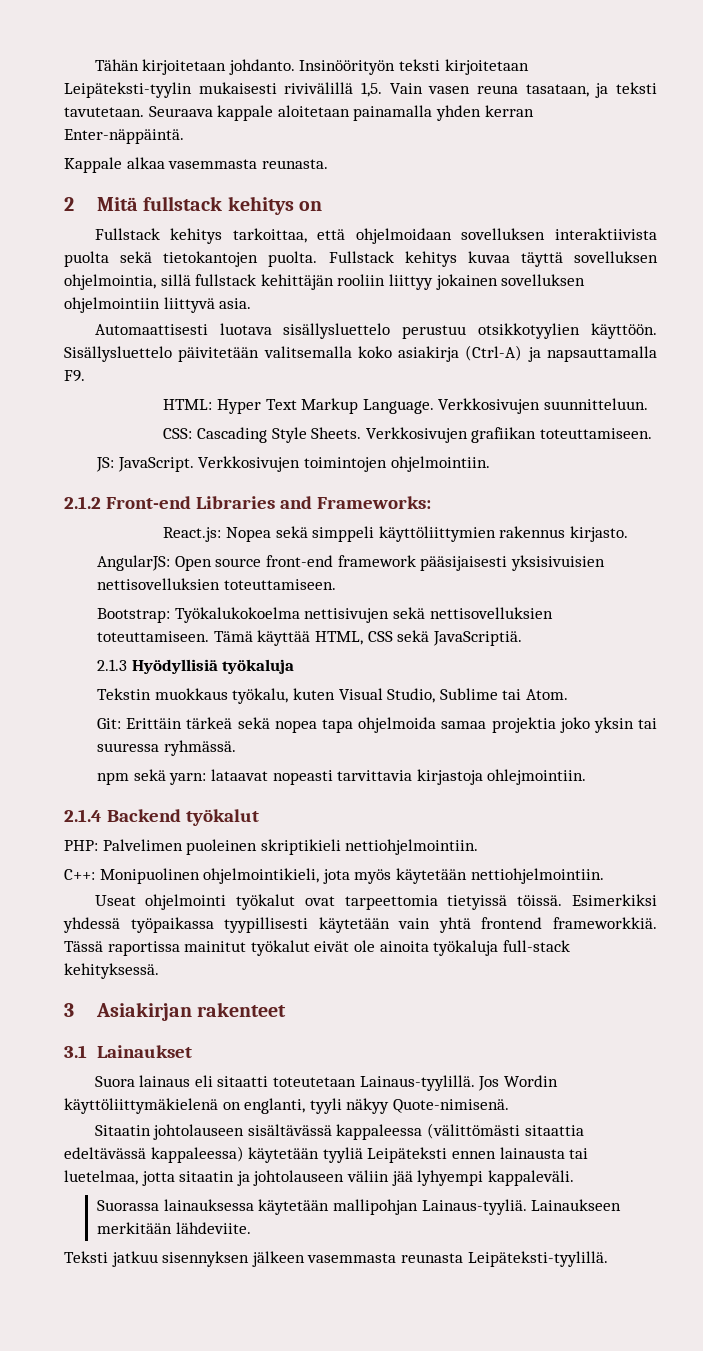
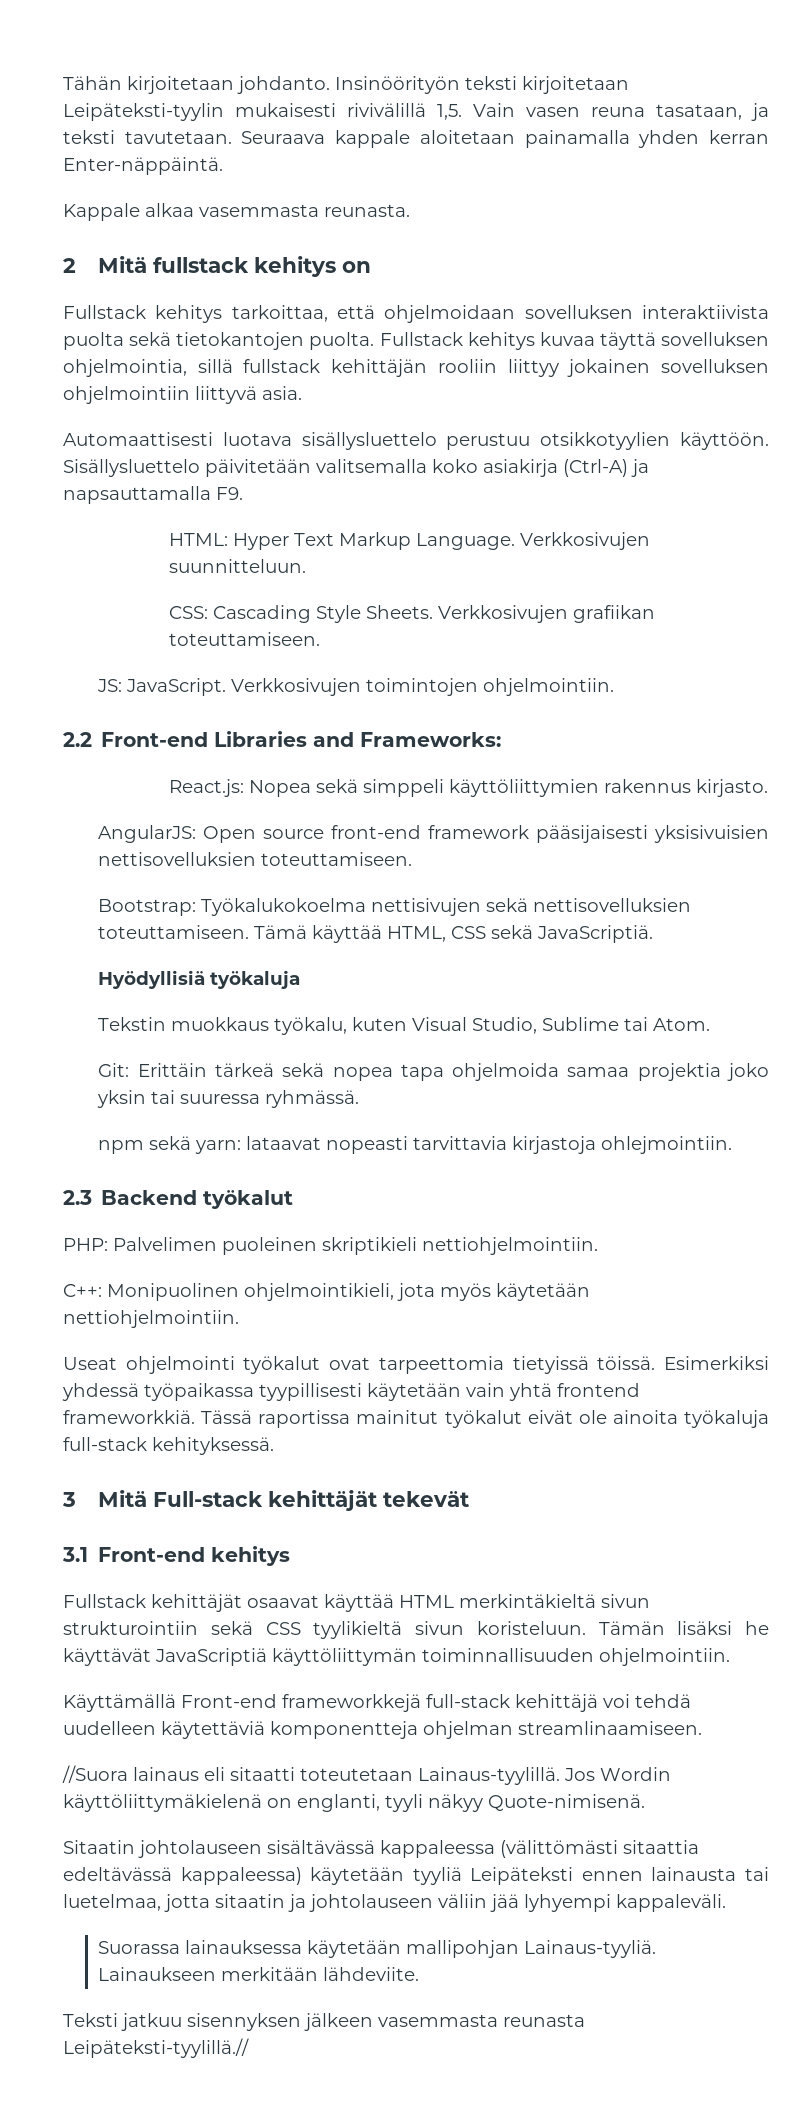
- 2.1.2 Front-end Libraries and Frameworks:
+ 2.2 Front-end Libraries and Frameworks:
- 2.1.3 Hyödyllisiä työkaluja
+ Hyödyllisiä työkaluja
- 2.1.4 Backend työkalut
+ 2.3 Backend työkalut
- 3 Asiakirjan rakenteet
- 3.1 Lainaukset
- Suora lainaus eli sitaatti toteutetaan Lainaus-tyylillä.
+ 3 Mitä Full-stack kehittäjät tekevät
+ 3.1 Front-end kehitys
+ Fullstack kehittäjät osaavat käyttää HTML merkintäkieltä sivun strukturointiin sekä CSS tyylikieltä sivun koristeluun. Tämän lisäksi he käyttävät JavaScriptiä käyttöliittymän toiminnallisuuden ohjelmointiin.
+ Käyttämällä Front-end frameworkkejä full-stack kehittäjä voi tehdä uudelleen käytettäviä komponentteja ohjelman streamlinaamiseen.
+ //Suora lainaus eli sitaatti toteutetaan Lainaus-tyylillä.
- Teksti jatkuu sisennyksen jälkeen vasemmasta reunasta Leipäteksti-tyylillä.
+ Teksti jatkuu sisennyksen jälkeen vasemmasta reunasta Leipäteksti-tyylillä.//

